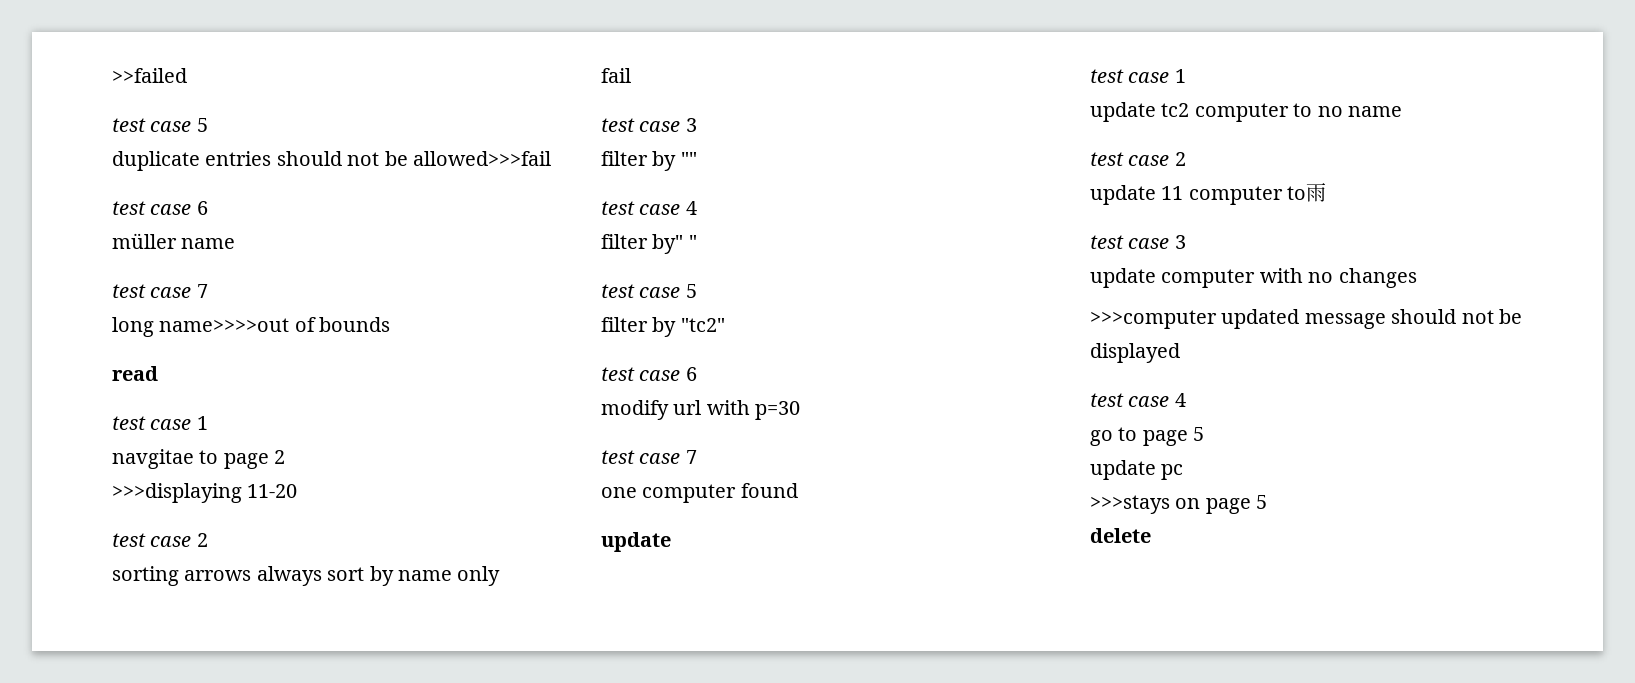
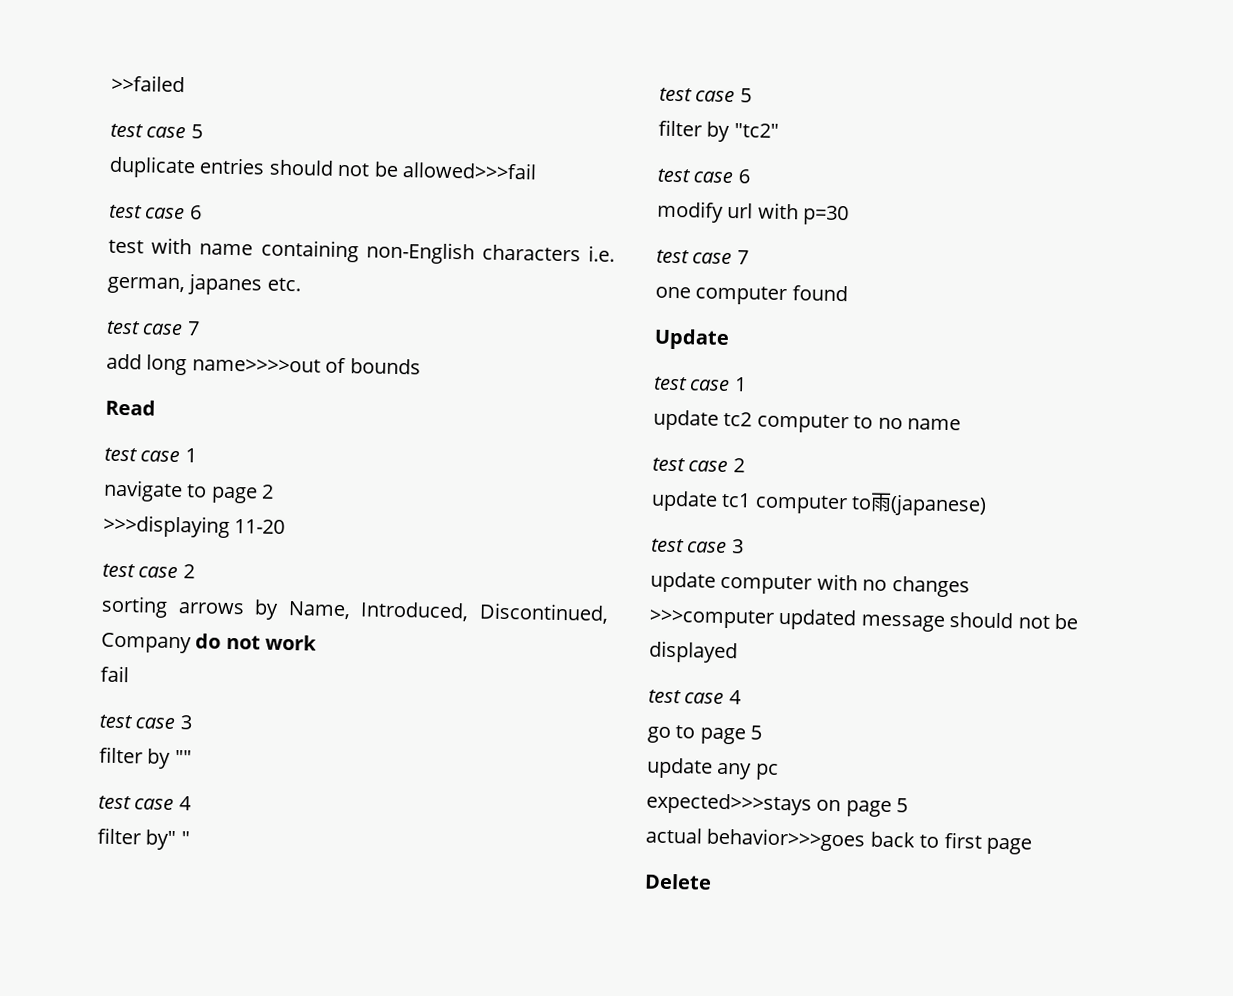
- müller name
+ test with name containing non-English characters i.e. german, japanes etc.
  test case 7
- long name>>>>out of bounds
+ add long name>>>>out of bounds
- read
+ Read
  test case 1
- navgitae to page 2
+ navigate to page 2
- sorting arrows always sort by name only
+ sorting arrows by Name, Introduced, Discontinued, Company do not work
  one computer found
- update
+ Update
- update 11 computer to雨
+ update tc1 computer to雨(japanese)
- update pc
+ update any pc
- >>>stays on page 5
+ expected>>>stays on page 5
- delete
+ actual behavior>>>goes back to first page
+ Delete

